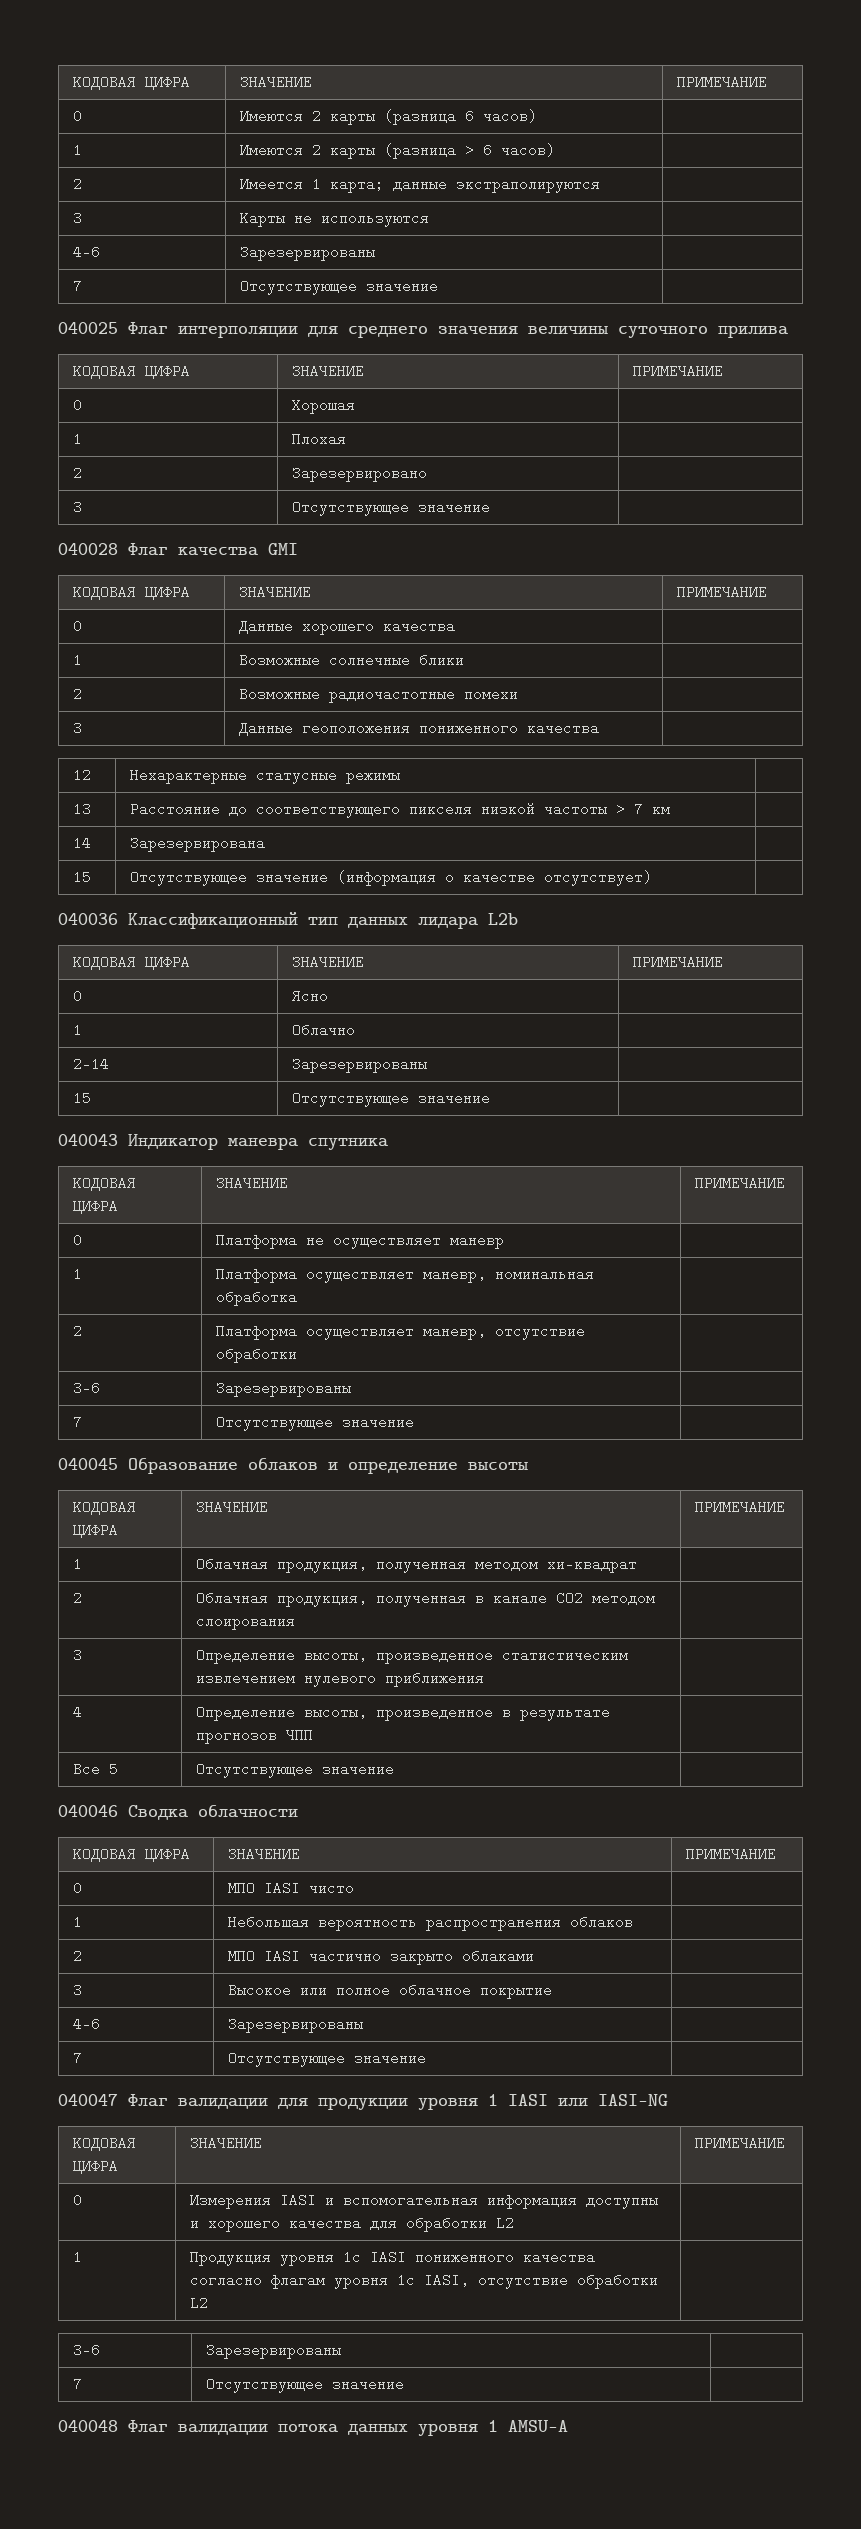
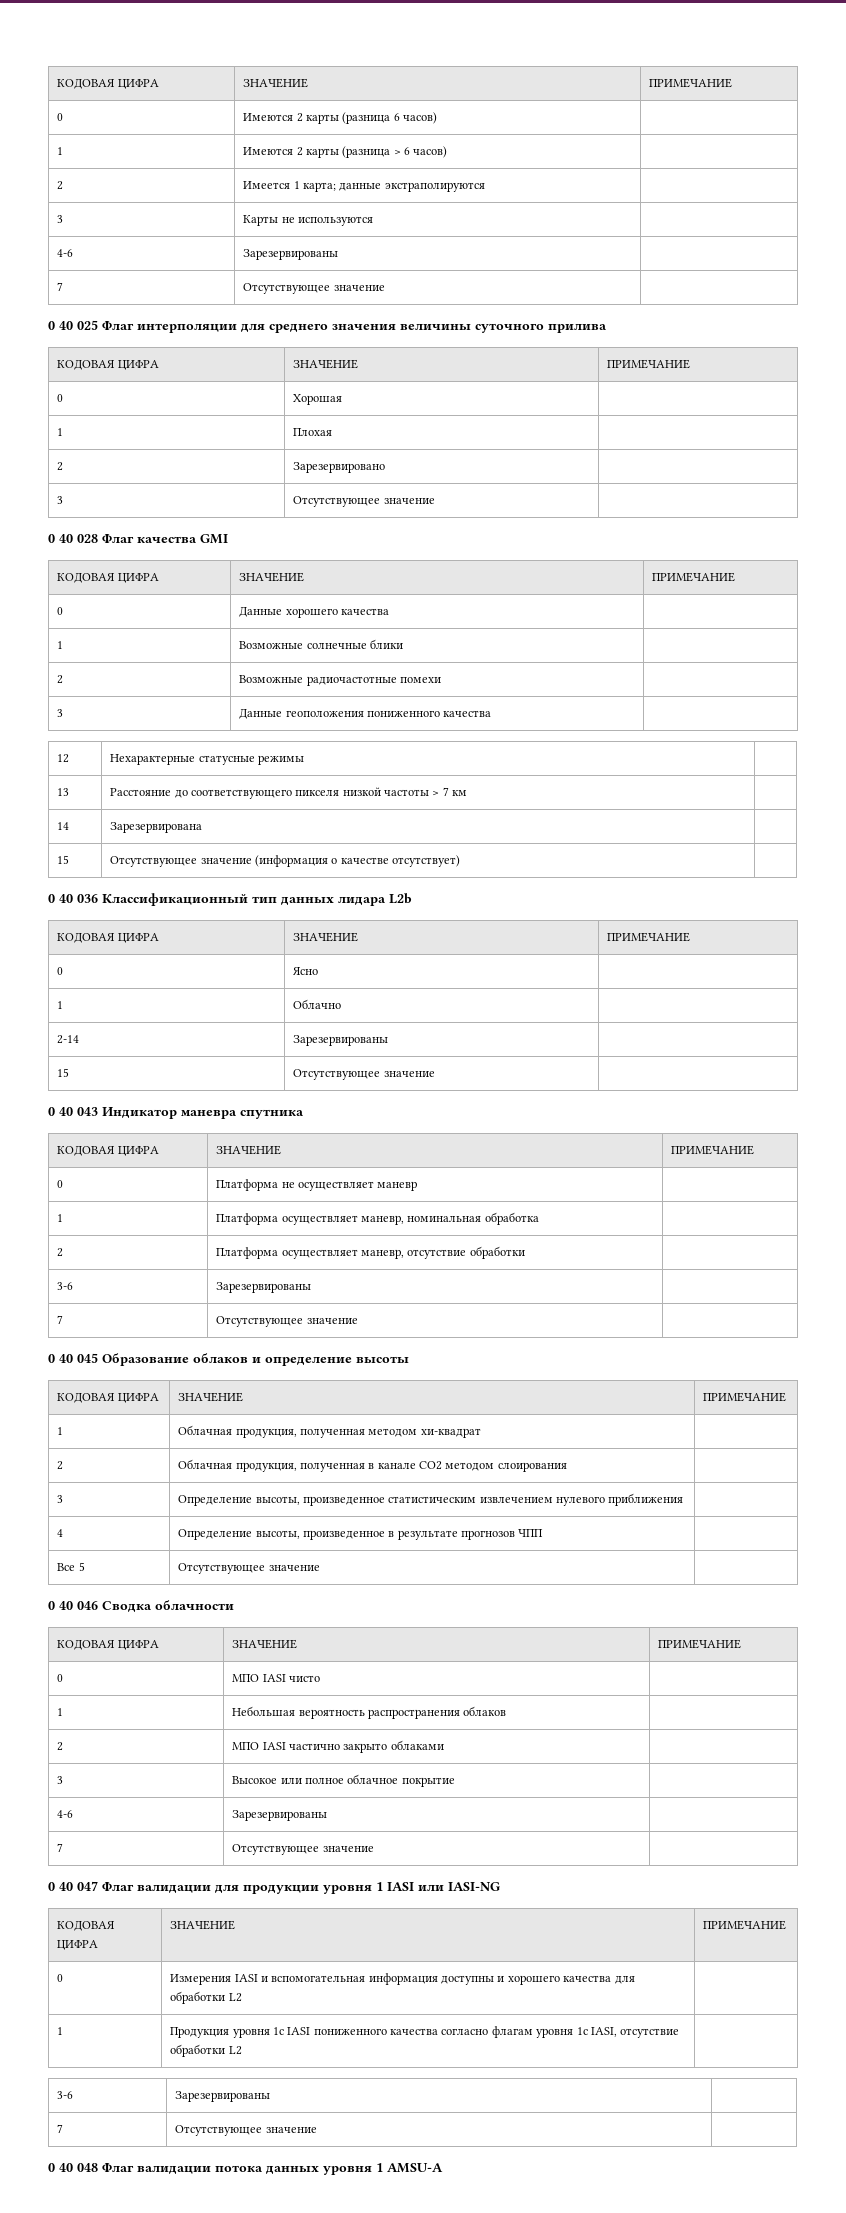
- 040025 Флаг интерполяции для среднего значения величины суточного прилива
+ 0 40 025 Флаг интерполяции для среднего значения величины суточного прилива
- 040028 Флаг качества GMI
+ 0 40 028 Флаг качества GMI
- 040036 Классификационный тип данных лидара L2b
+ 0 40 036 Классификационный тип данных лидара L2b
- 040043 Индикатор маневра спутника
+ 0 40 043 Индикатор маневра спутника
- 040045 Образование облаков и определение высоты
+ 0 40 045 Образование облаков и определение высоты
- 040046 Сводка облачности
+ 0 40 046 Сводка облачности
- 040047 Флаг валидации для продукции уровня 1 IASI или IASI-NG
+ 0 40 047 Флаг валидации для продукции уровня 1 IASI или IASI-NG
- 040048 Флаг валидации потока данных уровня 1 AMSU-A
+ 0 40 048 Флаг валидации потока данных уровня 1 AMSU-A

